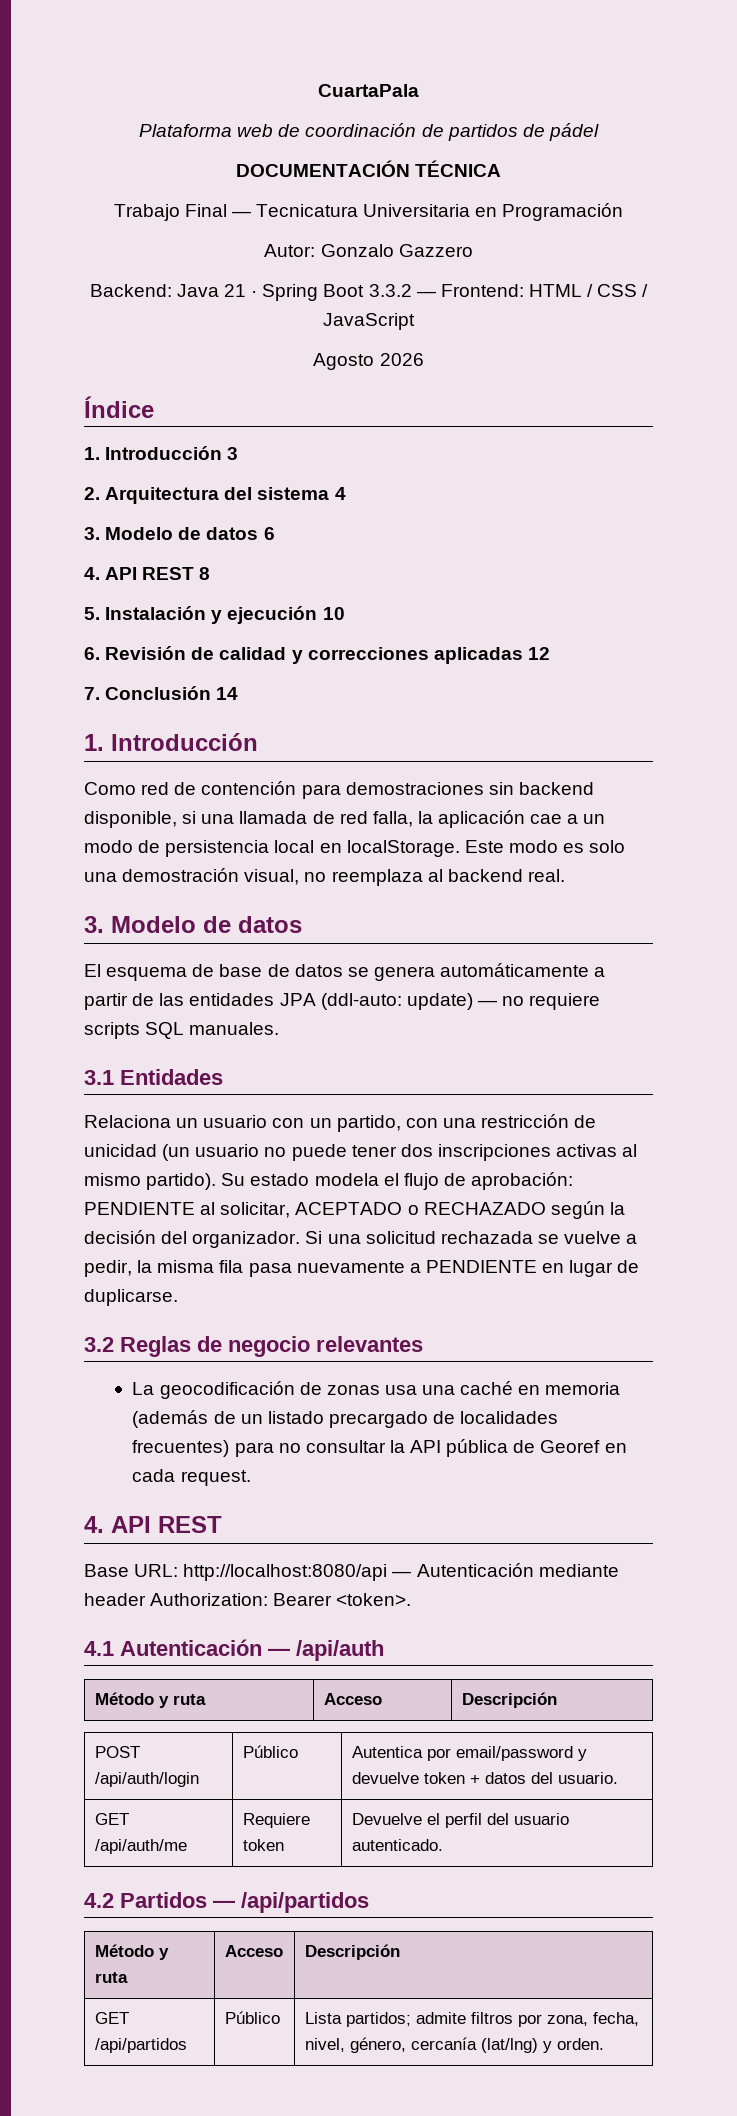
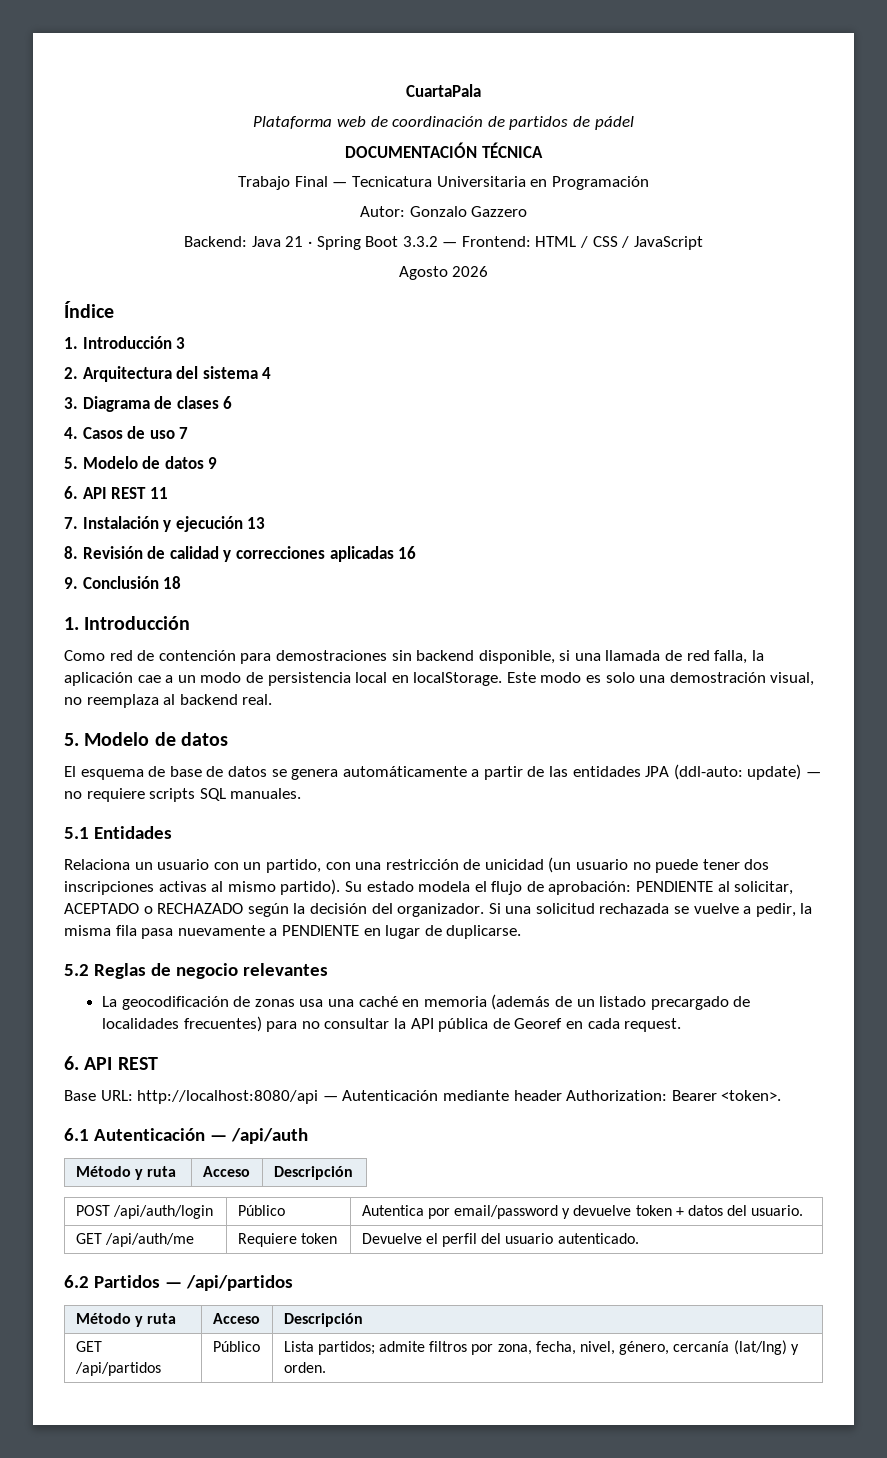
- 3. Modelo de datos 6
- 4. API REST 8
- 5. Instalación y ejecución 10
- 6. Revisión de calidad y correcciones aplicadas 12
- 7. Conclusión 14
+ 3. Diagrama de clases 6
+ 4. Casos de uso 7
+ 5. Modelo de datos 9
+ 6. API REST 11
+ 7. Instalación y ejecución 13
+ 8. Revisión de calidad y correcciones aplicadas 16
+ 9. Conclusión 18
  Este modo es solo una demostración visual, no reemplaza al backend real.
- 3. Modelo de datos
+ 5. Modelo de datos
- 3.1 Entidades
+ 5.1 Entidades
- 3.2 Reglas de negocio relevantes
+ 5.2 Reglas de negocio relevantes
  La geocodificación de zonas usa una caché en memoria (además de un listado precargado de localidades frecuentes) para no consultar la API pública de Georef en cada request.
- 4. API REST
+ 6. API REST
- 4.1 Autenticación — /api/auth
+ 6.1 Autenticación — /api/auth
- 4.2 Partidos — /api/partidos
+ 6.2 Partidos — /api/partidos

